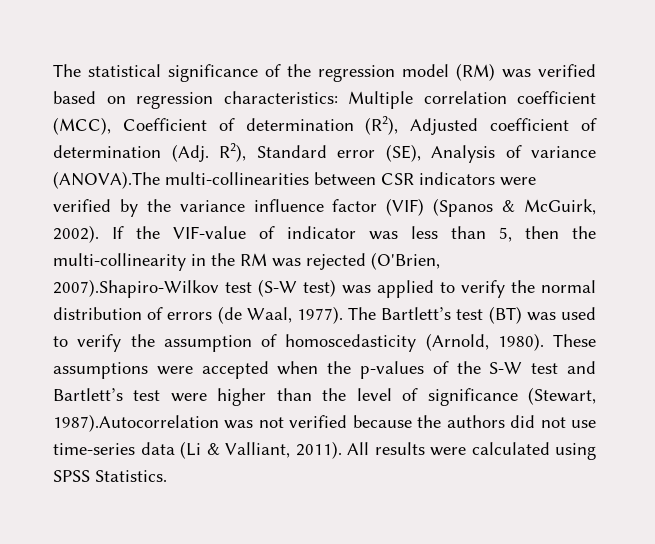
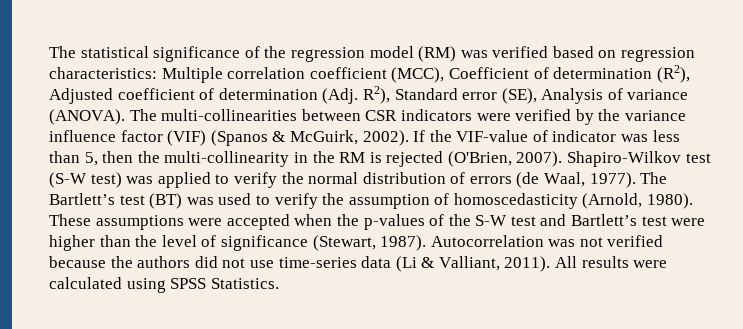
- The statistical significance of the regression model (RM) was verified based on regression characteristics: Multiple correlation coefficient (MCC), Coefficient of determination (R2), Adjusted coefficient of determination (Adj. R2), Standard error (SE), Analysis of variance (ANOVA).The multi-collinearities between CSR indicators were verified by the variance influence factor (VIF) (Spanos & McGuirk, 2002).
+ The statistical significance of the regression model (RM) was verified based on regression characteristics: Multiple correlation coefficient (MCC), Coefficient of determination (R2), Adjusted coefficient of determination (Adj. R2), Standard error (SE), Analysis of variance (ANOVA). The multi-collinearities between CSR indicators were verified by the variance influence factor (VIF) (Spanos & McGuirk, 2002).
- If the VIF-value of indicator was less than 5, then the multi-collinearity in the RM was rejected (O'Brien, 2007).Shapiro-Wilkov test (S-W test) was applied to verify the normal distribution of errors (de Waal, 1977).
+ If the VIF-value of indicator was less than 5, then the multi-collinearity in the RM is rejected (O'Brien, 2007). Shapiro-Wilkov test (S-W test) was applied to verify the normal distribution of errors (de Waal, 1977).
- These assumptions were accepted when the p-values of the S-W test and Bartlett’s test were higher than the level of significance (Stewart, 1987).Autocorrelation was not verified because the authors did not use time-series data (Li & Valliant, 2011).
+ These assumptions were accepted when the p-values of the S-W test and Bartlett’s test were higher than the level of significance (Stewart, 1987). Autocorrelation was not verified because the authors did not use time-series data (Li & Valliant, 2011).

